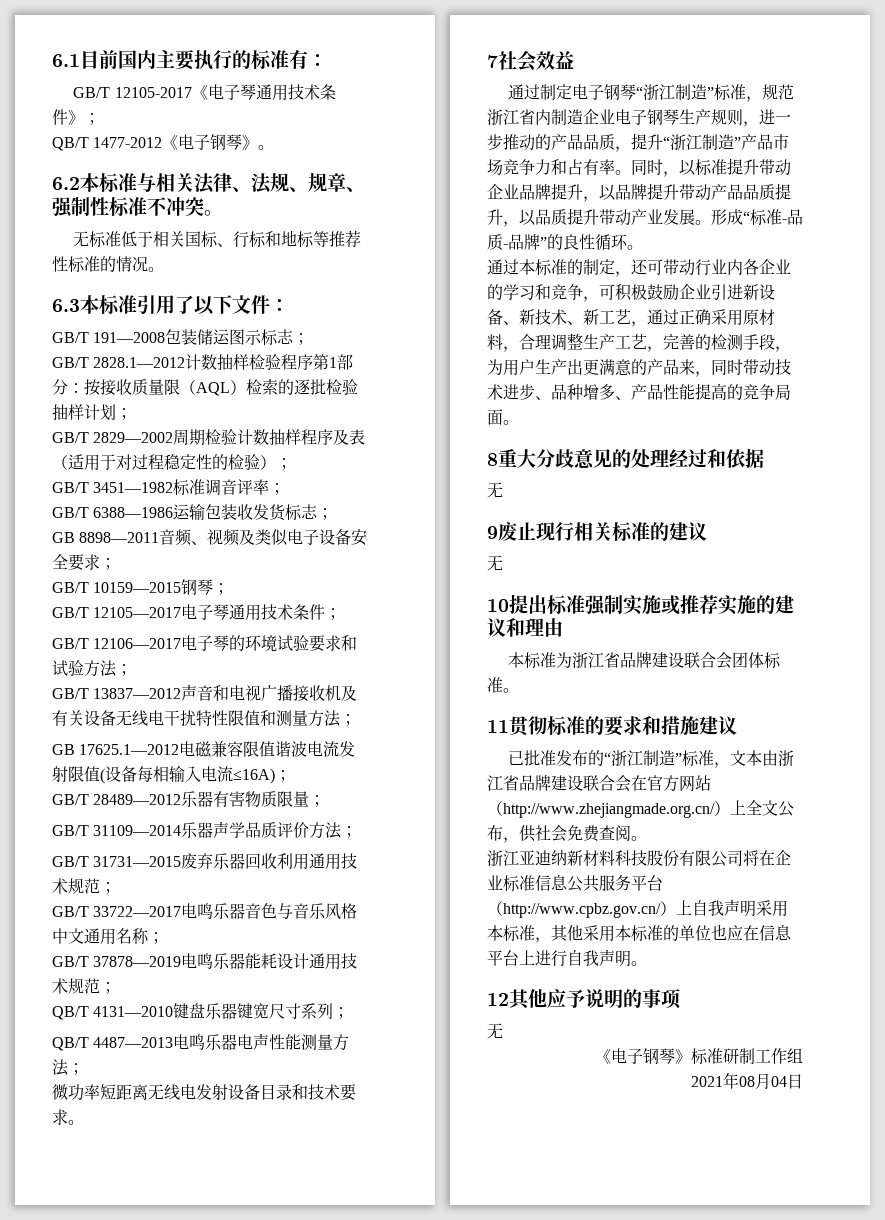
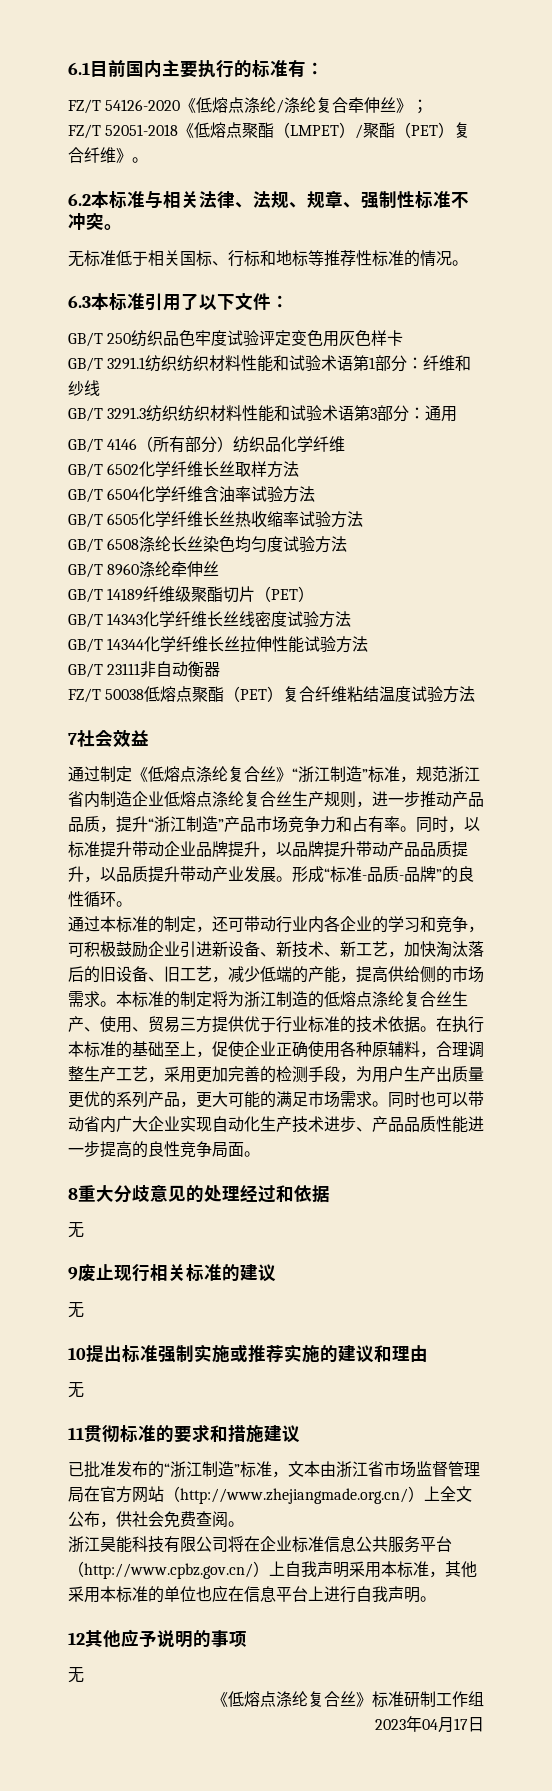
- GB/T 12105-2017《电子琴通用技术条件》；
- QB/T 1477-2012《电子钢琴》。
+ FZ/T 54126-2020《低熔点涤纶/涤纶复合牵伸丝》；
+ FZ/T 52051-2018《低熔点聚酯（LMPET）/聚酯（PET）复合纤维》。
- GB/T 191—2008包装储运图示标志；
- GB/T 2828.1—2012计数抽样检验程序第1部分：按接收质量限（AQL）检索的逐批检验抽样计划；
- GB/T 2829—2002周期检验计数抽样程序及表（适用于对过程稳定性的检验）；
- GB/T 3451—1982标准调音评率；
- GB/T 6388—1986运输包装收发货标志；
- GB 8898—2011音频、视频及类似电子设备安全要求；
- GB/T 10159—2015钢琴；
- GB/T 12105—2017电子琴通用技术条件；
- GB/T 12106—2017电子琴的环境试验要求和试验方法；
- GB/T 13837—2012声音和电视广播接收机及有关设备无线电干扰特性限值和测量方法；
- GB 17625.1—2012电磁兼容限值谐波电流发射限值(设备每相输入电流≤16A)；
- GB/T 28489—2012乐器有害物质限量；
- GB/T 31109—2014乐器声学品质评价方法；
- GB/T 31731—2015废弃乐器回收利用通用技术规范；
- GB/T 33722—2017电鸣乐器音色与音乐风格中文通用名称；
- GB/T 37878—2019电鸣乐器能耗设计通用技术规范；
- QB/T 4131—2010键盘乐器键宽尺寸系列；
- QB/T 4487—2013电鸣乐器电声性能测量方法；
- 微功率短距离无线电发射设备目录和技术要求。
+ GB/T 250纺织品色牢度试验评定变色用灰色样卡
+ GB/T 3291.1纺织纺织材料性能和试验术语第1部分：纤维和纱线
+ GB/T 3291.3纺织纺织材料性能和试验术语第3部分：通用
+ GB/T 4146（所有部分）纺织品化学纤维
+ GB/T 6502化学纤维长丝取样方法
+ GB/T 6504化学纤维含油率试验方法
+ GB/T 6505化学纤维长丝热收缩率试验方法
+ GB/T 6508涤纶长丝染色均匀度试验方法
+ GB/T 8960涤纶牵伸丝
+ GB/T 14189纤维级聚酯切片（PET）
+ GB/T 14343化学纤维长丝线密度试验方法
+ GB/T 14344化学纤维长丝拉伸性能试验方法
+ GB/T 23111非自动衡器
+ FZ/T 50038低熔点聚酯（PET）复合纤维粘结温度试验方法
- 通过制定电子钢琴“浙江制造”标准，规范浙江省内制造企业电子钢琴生产规则，进一步推动的产品品质，提升“浙江制造”产品市场竞争力和占有率。
+ 通过制定《低熔点涤纶复合丝》“浙江制造”标准，规范浙江省内制造企业低熔点涤纶复合丝生产规则，进一步推动产品品质，提升“浙江制造”产品市场竞争力和占有率。
- 通过本标准的制定，还可带动行业内各企业的学习和竞争，可积极鼓励企业引进新设备、新技术、新工艺，通过正确采用原材料，合理调整生产工艺，完善的检测手段，为用户生产出更满意的产品来，同时带动技术进步、品种增多、产品性能提高的竞争局面。
+ 通过本标准的制定，还可带动行业内各企业的学习和竞争，可积极鼓励企业引进新设备、新技术、新工艺，加快淘汰落后的旧设备、旧工艺，减少低端的产能，提高供给侧的市场需求。本标准的制定将为浙江制造的低熔点涤纶复合丝生产、使用、贸易三方提供优于行业标准的技术依据。在执行本标准的基础至上，促使企业正确使用各种原辅料，合理调整生产工艺，采用更加完善的检测手段，为用户生产出质量更优的系列产品，更大可能的满足市场需求。同时也可以带动省内广大企业实现自动化生产技术进步、产品品质性能进一步提高的良性竞争局面。
  10提出标准强制实施或推荐实施的建议和理由
- 本标准为浙江省品牌建设联合会团体标准。
+ 无
- 已批准发布的“浙江制造”标准，文本由浙江省品牌建设联合会在官方网站（http://www.zhejiangmade.org.cn/）上全文公布，供社会免费查阅。
+ 已批准发布的“浙江制造”标准，文本由浙江省市场监督管理局在官方网站（http://www.zhejiangmade.org.cn/）上全文公布，供社会免费查阅。
- 浙江亚迪纳新材料科技股份有限公司将在企业标准信息公共服务平台（http://www.cpbz.gov.cn/）上自我声明采用本标准，其他采用本标准的单位也应在信息平台上进行自我声明。
+ 浙江昊能科技有限公司将在企业标准信息公共服务平台（http://www.cpbz.gov.cn/）上自我声明采用本标准，其他采用本标准的单位也应在信息平台上进行自我声明。
- 《电子钢琴》标准研制工作组
+ 《低熔点涤纶复合丝》标准研制工作组
- 2021年08月04日
+ 2023年04月17日

